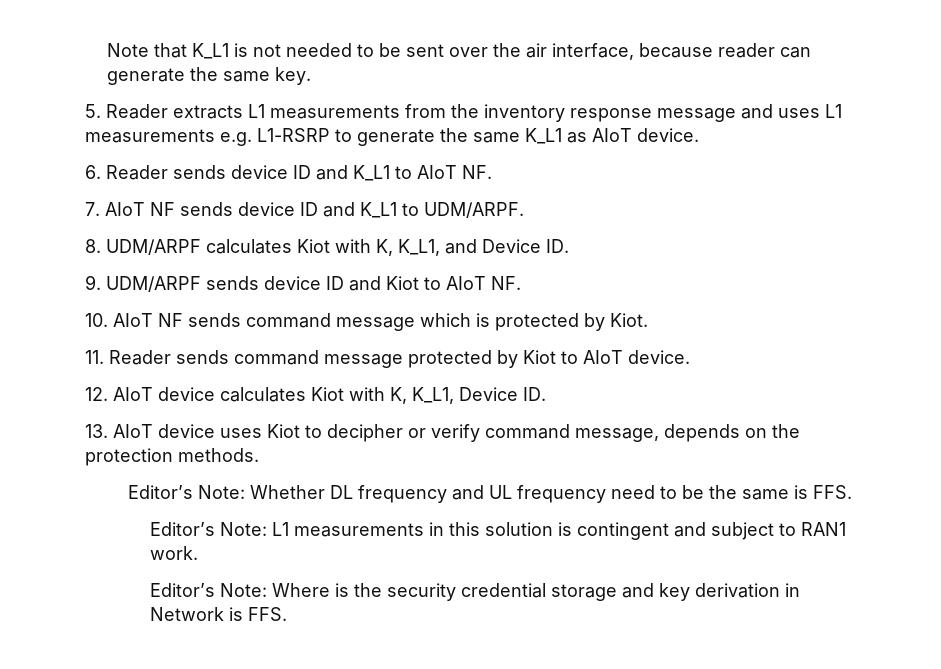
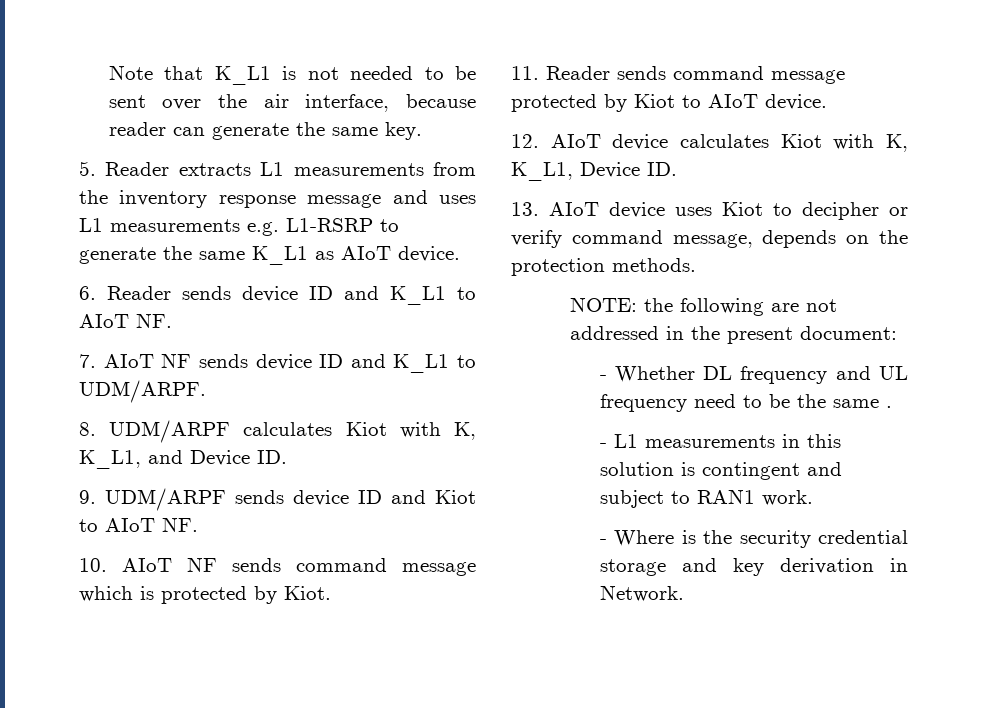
- Editor’s Note: Whether DL frequency and UL frequency need to be the same is FFS.
- Editor’s Note: L1 measurements in this solution is contingent and subject to RAN1 work.
+ NOTE: the following are not addressed in the present document:
+ - Whether DL frequency and UL frequency need to be the same .
+ - L1 measurements in this solution is contingent and subject to RAN1 work.
- Editor’s Note: Where is the security credential storage and key derivation in Network is FFS.
+ - Where is the security credential storage and key derivation in Network.

